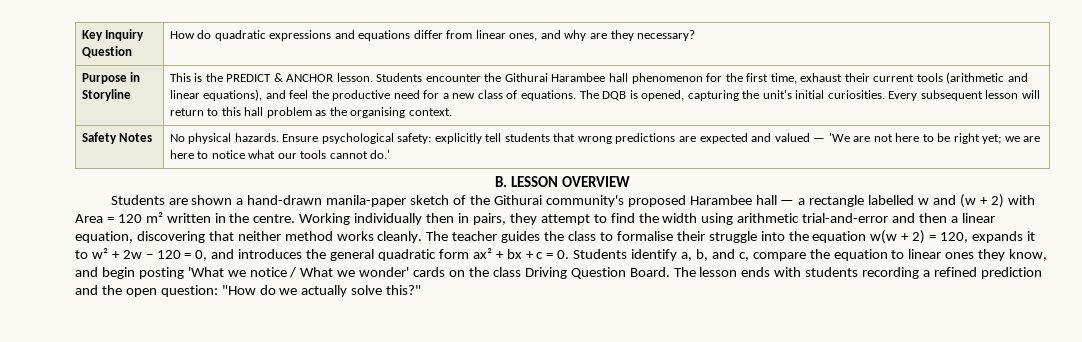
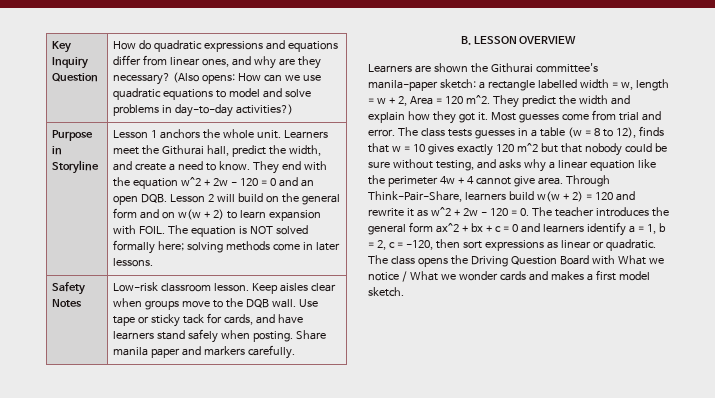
- Key Inquiry Question | How do quadratic expressions and equations differ from linear ones, and why are they necessary?
- Purpose in Storyline | This is the PREDICT & ANCHOR lesson. Students encounter the Githurai Harambee hall phenomenon for the first time, exhaust their current tools (arithmetic and linear equations), and feel the productive need for a new class of equations. The DQB is opened, capturing the unit's initial curiosities. Every subsequent lesson will return to this hall problem as the organising context.
- Safety Notes | No physical hazards. Ensure psychological safety: explicitly tell students that wrong predictions are expected and valued — 'We are not here to be right yet; we are here to notice what our tools cannot do.'
+ Key Inquiry Question | How do quadratic expressions and equations differ from linear ones, and why are they necessary? (Also opens: How can we use quadratic equations to model and solve problems in day-to-day activities?)
+ Purpose in Storyline | Lesson 1 anchors the whole unit. Learners meet the Githurai hall, predict the width, and create a need to know. They end with the equation w^2 + 2w - 120 = 0 and an open DQB. Lesson 2 will build on the general form and on w(w + 2) to learn expansion with FOIL. The equation is NOT solved formally here; solving methods come in later lessons.
+ Safety Notes | Low-risk classroom lesson. Keep aisles clear when groups move to the DQB wall. Use tape or sticky tack for cards, and have learners stand safely when posting. Share manila paper and markers carefully.
- Students are shown a hand-drawn manila-paper sketch of the Githurai community's proposed Harambee hall — a rectangle labelled w and (w + 2) with Area = 120 m² written in the centre. Working individually then in pairs, they attempt to find the width using arithmetic trial-and-error and then a linear equation, discovering that neither method works cleanly. The teacher guides the class to formalise their struggle into the equation w(w + 2) = 120, expands it to w² + 2w − 120 = 0, and introduces the general quadratic form ax² + bx + c = 0. Students identify a, b, and c, compare the equation to linear ones they know, and begin posting 'What we notice / What we wonder' cards on the class Driving Question Board. The lesson ends with students recording a refined prediction and the open question: "How do we actually solve this?"
+ Learners are shown the Githurai committee's manila-paper sketch: a rectangle labelled width = w, length = w + 2, Area = 120 m^2. They predict the width and explain how they got it. Most guesses come from trial and error. The class tests guesses in a table (w = 8 to 12), finds that w = 10 gives exactly 120 m^2 but that nobody could be sure without testing, and asks why a linear equation like the perimeter 4w + 4 cannot give area. Through Think-Pair-Share, learners build w(w + 2) = 120 and rewrite it as w^2 + 2w - 120 = 0. The teacher introduces the general form ax^2 + bx + c = 0 and learners identify a = 1, b = 2, c = -120, then sort expressions as linear or quadratic. The class opens the Driving Question Board with What we notice / What we wonder cards and makes a first model sketch.

